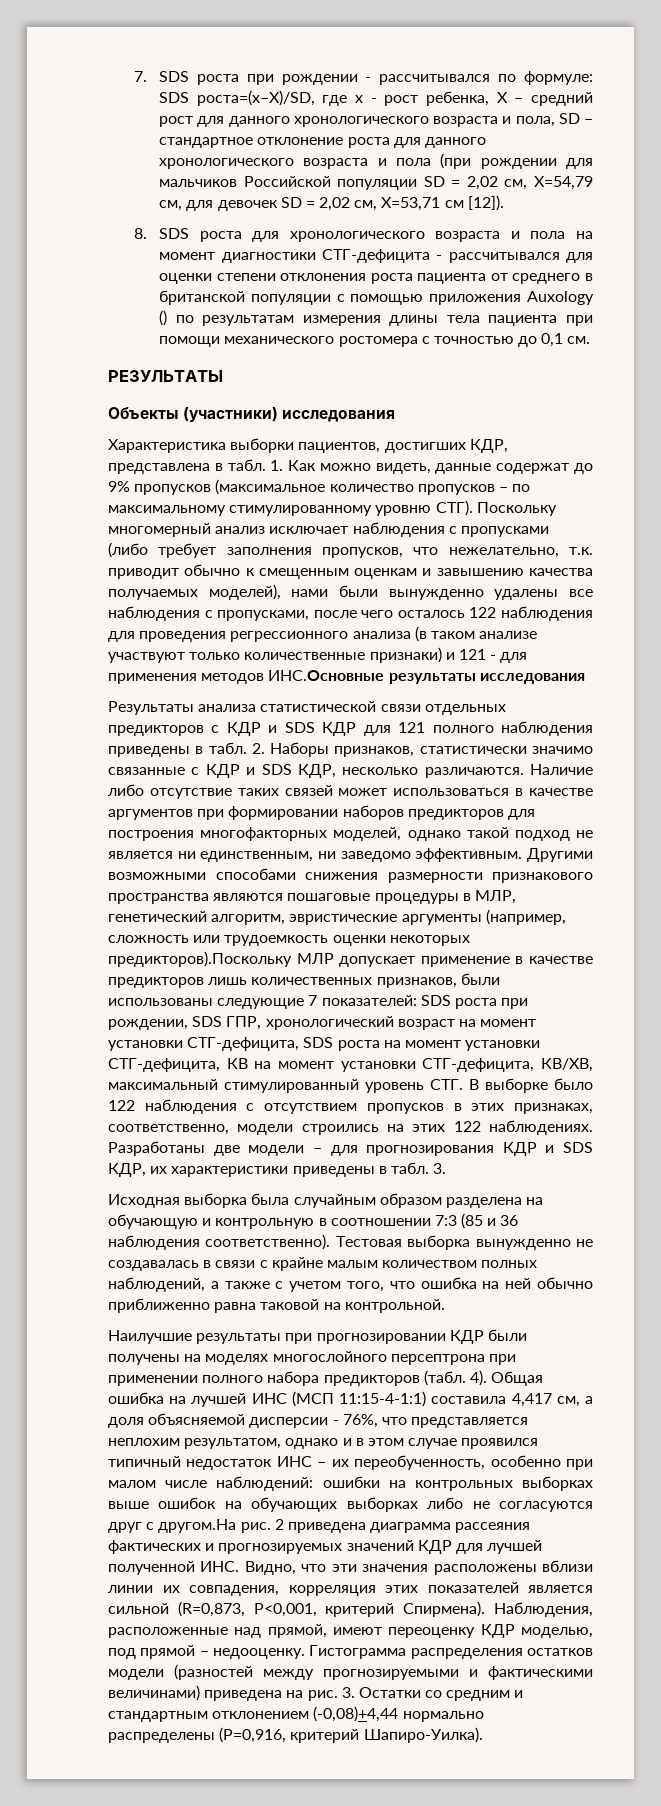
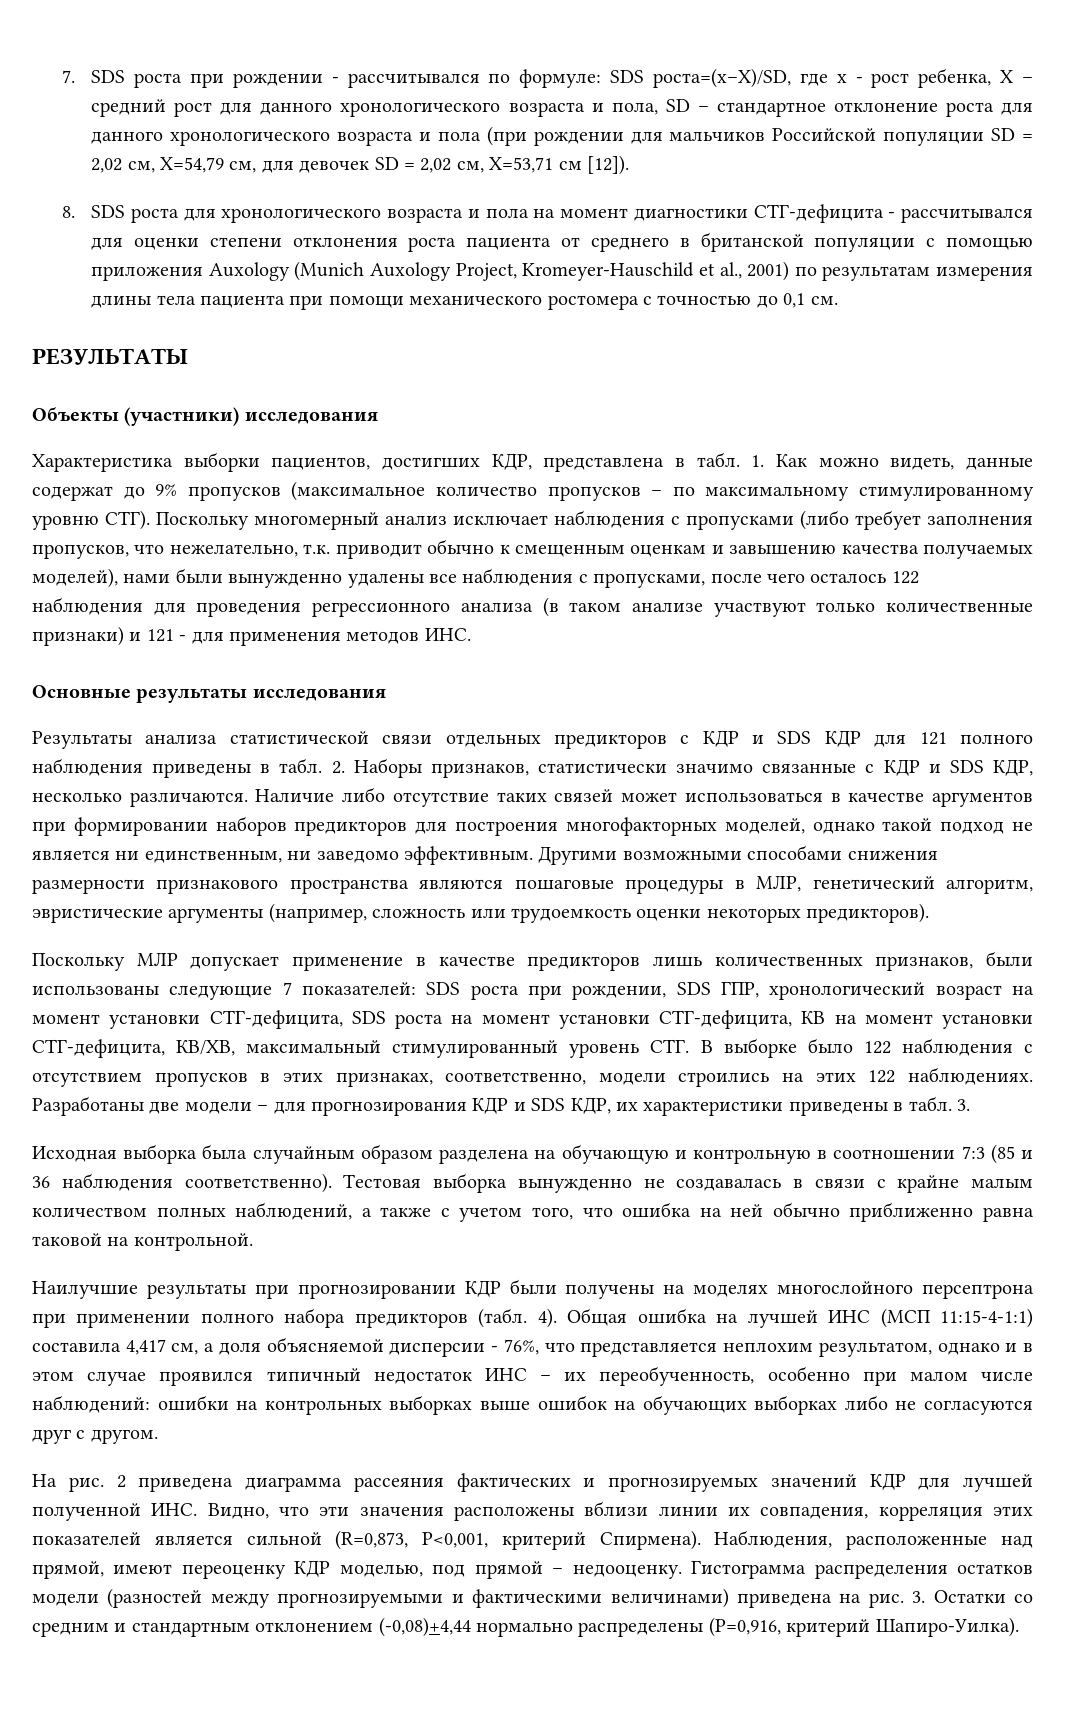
- 8. SDS роста для хронологического возраста и пола на момент диагностики СТГ-дефицита - рассчитывался для оценки степени отклонения роста пациента от среднего в британской популяции с помощью приложения Auxology () по результатам измерения длины тела пациента при помощи механического ростомера с точностью до 0,1 см.
+ 8. SDS роста для хронологического возраста и пола на момент диагностики СТГ-дефицита - рассчитывался для оценки степени отклонения роста пациента от среднего в британской популяции с помощью приложения Auxology (Munich Auxology Project, Kromeyer-Hauschild et al., 2001) по результатам измерения длины тела пациента при помощи механического ростомера с точностью до 0,1 см.
- Поскольку многомерный анализ исключает наблюдения с пропусками (либо требует заполнения пропусков, что нежелательно, т.к. приводит обычно к смещенным оценкам и завышению качества получаемых моделей), нами были вынужденно удалены все наблюдения с пропусками, после чего осталось 122 наблюдения для проведения регрессионного анализа (в таком анализе участвуют только количественные признаки) и 121 - для применения методов ИНС.Основные результаты исследования
+ Поскольку многомерный анализ исключает наблюдения с пропусками (либо требует заполнения пропусков, что нежелательно, т.к. приводит обычно к смещенным оценкам и завышению качества получаемых моделей), нами были вынужденно удалены все наблюдения с пропусками, после чего осталось 122 наблюдения для проведения регрессионного анализа (в таком анализе участвуют только количественные признаки) и 121 - для применения методов ИНС.
+ Основные результаты исследования
- Другими возможными способами снижения размерности признакового пространства являются пошаговые процедуры в МЛР, генетический алгоритм, эвристические аргументы (например, сложность или трудоемкость оценки некоторых предикторов).Поскольку МЛР допускает применение в качестве предикторов лишь количественных признаков, были использованы следующие 7 показателей:
+ Другими возможными способами снижения размерности признакового пространства являются пошаговые процедуры в МЛР, генетический алгоритм, эвристические аргументы (например, сложность или трудоемкость оценки некоторых предикторов).
+ Поскольку МЛР допускает применение в качестве предикторов лишь количественных признаков, были использованы следующие 7 показателей:
- Общая ошибка на лучшей ИНС (МСП 11:15-4-1:1) составила 4,417 см, а доля объясняемой дисперсии - 76%, что представляется неплохим результатом, однако и в этом случае проявился типичный недостаток ИНС – их переобученность, особенно при малом числе наблюдений: ошибки на контрольных выборках выше ошибок на обучающих выборках либо не согласуются друг с другом.На рис.
+ Общая ошибка на лучшей ИНС (МСП 11:15-4-1:1) составила 4,417 см, а доля объясняемой дисперсии - 76%, что представляется неплохим результатом, однако и в этом случае проявился типичный недостаток ИНС – их переобученность, особенно при малом числе наблюдений: ошибки на контрольных выборках выше ошибок на обучающих выборках либо не согласуются друг с другом.
+ На рис.

